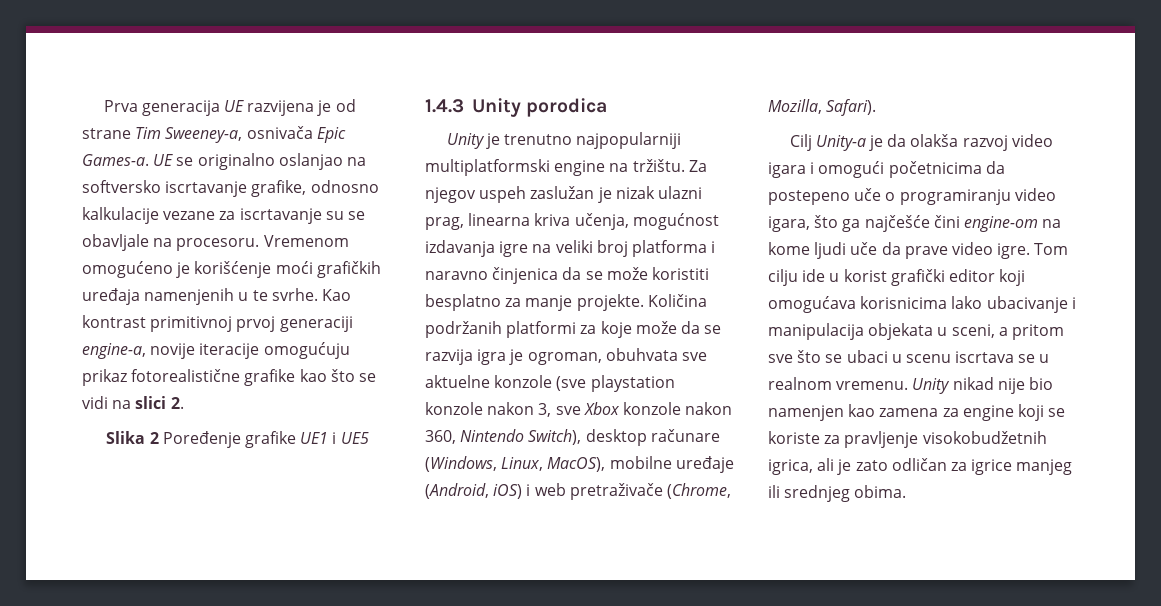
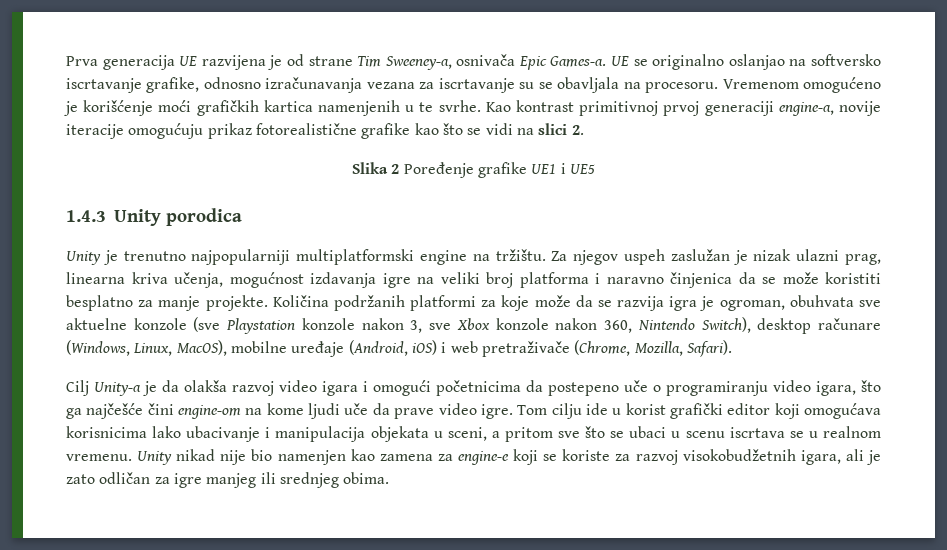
- UE se originalno oslanjao na softversko iscrtavanje grafike, odnosno kalkulacije vezane za iscrtavanje su se obavljale na procesoru.
+ UE se originalno oslanjao na softversko iscrtavanje grafike, odnosno izračunavanja vezana za iscrtavanje su se obavljala na procesoru.
- Vremenom omogućeno je korišćenje moći grafičkih uređaja namenjenih u te svrhe.
+ Vremenom omogućeno je korišćenje moći grafičkih kartica namenjenih u te svrhe.
- Količina podržanih platformi za koje može da se razvija igra je ogroman, obuhvata sve aktuelne konzole (sve playstation konzole nakon 3, sve Xbox konzole nakon 360, Nintendo Switch), desktop računare (Windows, Linux, MacOS), mobilne uređaje (Android, iOS) i web pretraživače (Chrome, Mozilla, Safari).
+ Količina podržanih platformi za koje može da se razvija igra je ogroman, obuhvata sve aktuelne konzole (sve Playstation konzole nakon 3, sve Xbox konzole nakon 360, Nintendo Switch), desktop računare (Windows, Linux, MacOS), mobilne uređaje (Android, iOS) i web pretraživače (Chrome, Mozilla, Safari).
- Unity nikad nije bio namenjen kao zamena za engine koji se koriste za pravljenje visokobudžetnih igrica, ali je zato odličan za igrice manjeg ili srednjeg obima.
+ Unity nikad nije bio namenjen kao zamena za engine-e koji se koriste za razvoj visokobudžetnih igara, ali je zato odličan za igre manjeg ili srednjeg obima.

